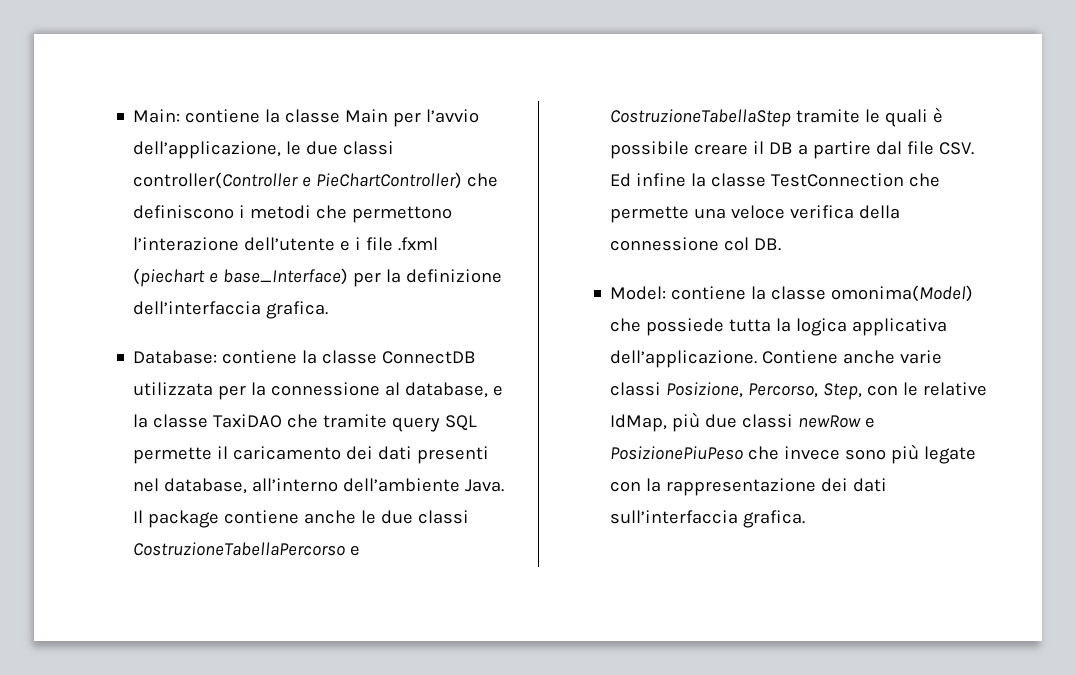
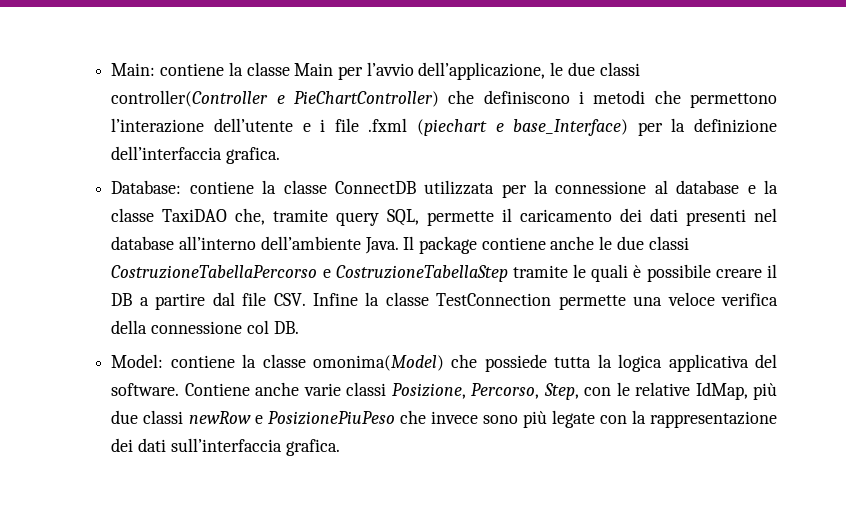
- Database: contiene la classe ConnectDB utilizzata per la connessione al database, e la classe TaxiDAO che tramite query SQL permette il caricamento dei dati presenti nel database, all’interno dell’ambiente Java.
+ Database: contiene la classe ConnectDB utilizzata per la connessione al database e la classe TaxiDAO che, tramite query SQL, permette il caricamento dei dati presenti nel database all’interno dell’ambiente Java.
- Il package contiene anche le due classi CostruzioneTabellaPercorso e CostruzioneTabellaStep tramite le quali è possibile creare il DB a partire dal file CSV. Ed infine la classe TestConnection che permette una veloce verifica della connessione col DB.
+ Il package contiene anche le due classi CostruzioneTabellaPercorso e CostruzioneTabellaStep tramite le quali è possibile creare il DB a partire dal file CSV. Infine la classe TestConnection permette una veloce verifica della connessione col DB.
- Model: contiene la classe omonima(Model) che possiede tutta la logica applicativa dell’applicazione.
+ Model: contiene la classe omonima(Model) che possiede tutta la logica applicativa del software.

